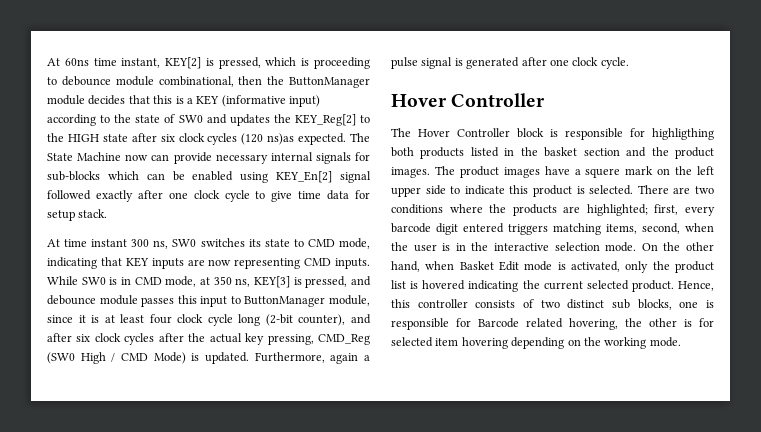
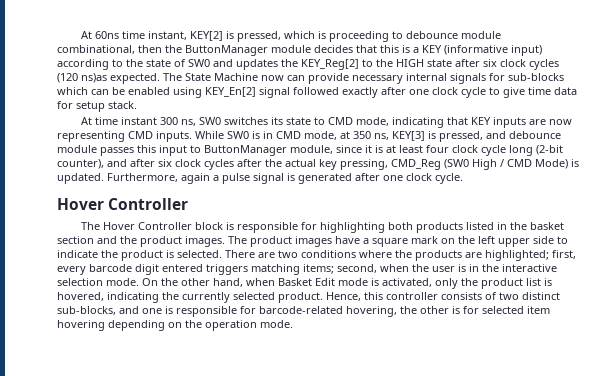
- The Hover Controller block is responsible for highligthing both products listed in the basket section and the product images.
+ The Hover Controller block is responsible for highlighting both products listed in the basket section and the product images.
- The product images have a squere mark on the left upper side to indicate this product is selected.
+ The product images have a square mark on the left upper side to indicate the product is selected.
- There are two conditions where the products are highlighted; first, every barcode digit entered triggers matching items, second, when the user is in the interactive selection mode.
+ There are two conditions where the products are highlighted; first, every barcode digit entered triggers matching items; second, when the user is in the interactive selection mode.
- On the other hand, when Basket Edit mode is activated, only the product list is hovered indicating the current selected product.
+ On the other hand, when Basket Edit mode is activated, only the product list is hovered, indicating the currently selected product.
- Hence, this controller consists of two distinct sub blocks, one is responsible for Barcode related hovering, the other is for selected item hovering depending on the working mode.
+ Hence, this controller consists of two distinct sub-blocks, and one is responsible for barcode-related hovering, the other is for selected item hovering depending on the operation mode.

